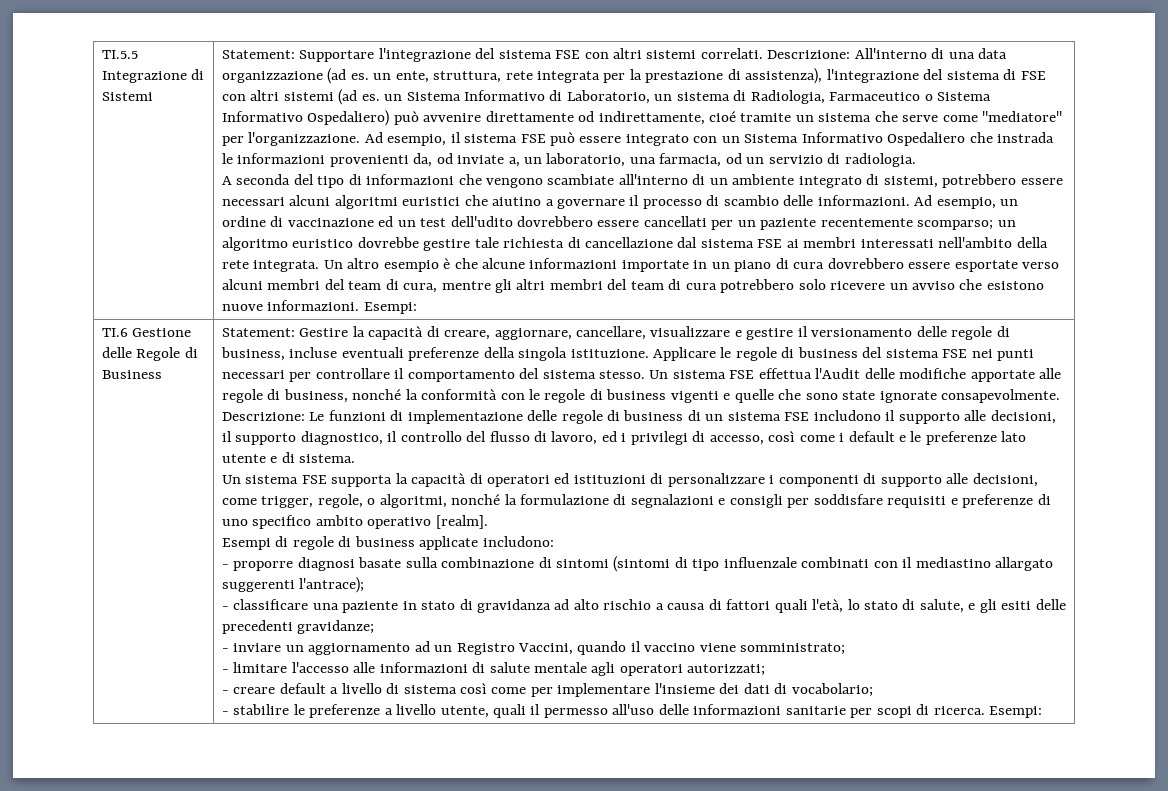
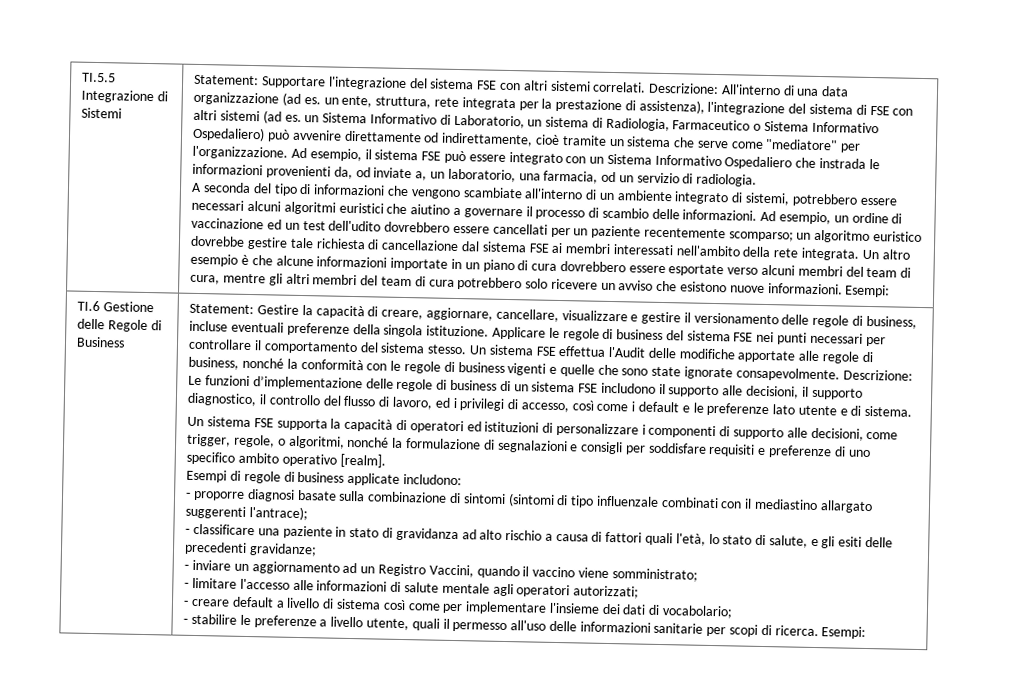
- Descrizione: All'interno di una data organizzazione (ad es. un ente, struttura, rete integrata per la prestazione di assistenza), l'integrazione del sistema di FSE con altri sistemi (ad es. un Sistema Informativo di Laboratorio, un sistema di Radiologia, Farmaceutico o Sistema Informativo Ospedaliero) può avvenire direttamente od indirettamente, cioé tramite un sistema che serve come "mediatore" per l'organizzazione.
+ Descrizione: All'interno di una data organizzazione (ad es. un ente, struttura, rete integrata per la prestazione di assistenza), l'integrazione del sistema di FSE con altri sistemi (ad es. un Sistema Informativo di Laboratorio, un sistema di Radiologia, Farmaceutico o Sistema Informativo Ospedaliero) può avvenire direttamente od indirettamente, cioè tramite un sistema che serve come "mediatore" per l'organizzazione.
- Descrizione: Le funzioni di implementazione delle regole di business di un sistema FSE includono il supporto alle decisioni, il supporto diagnostico, il controllo del flusso di lavoro, ed i privilegi di accesso, così come i default e le preferenze lato utente e di sistema.
+ Descrizione: Le funzioni d’implementazione delle regole di business di un sistema FSE includono il supporto alle decisioni, il supporto diagnostico, il controllo del flusso di lavoro, ed i privilegi di accesso, così come i default e le preferenze lato utente e di sistema.

